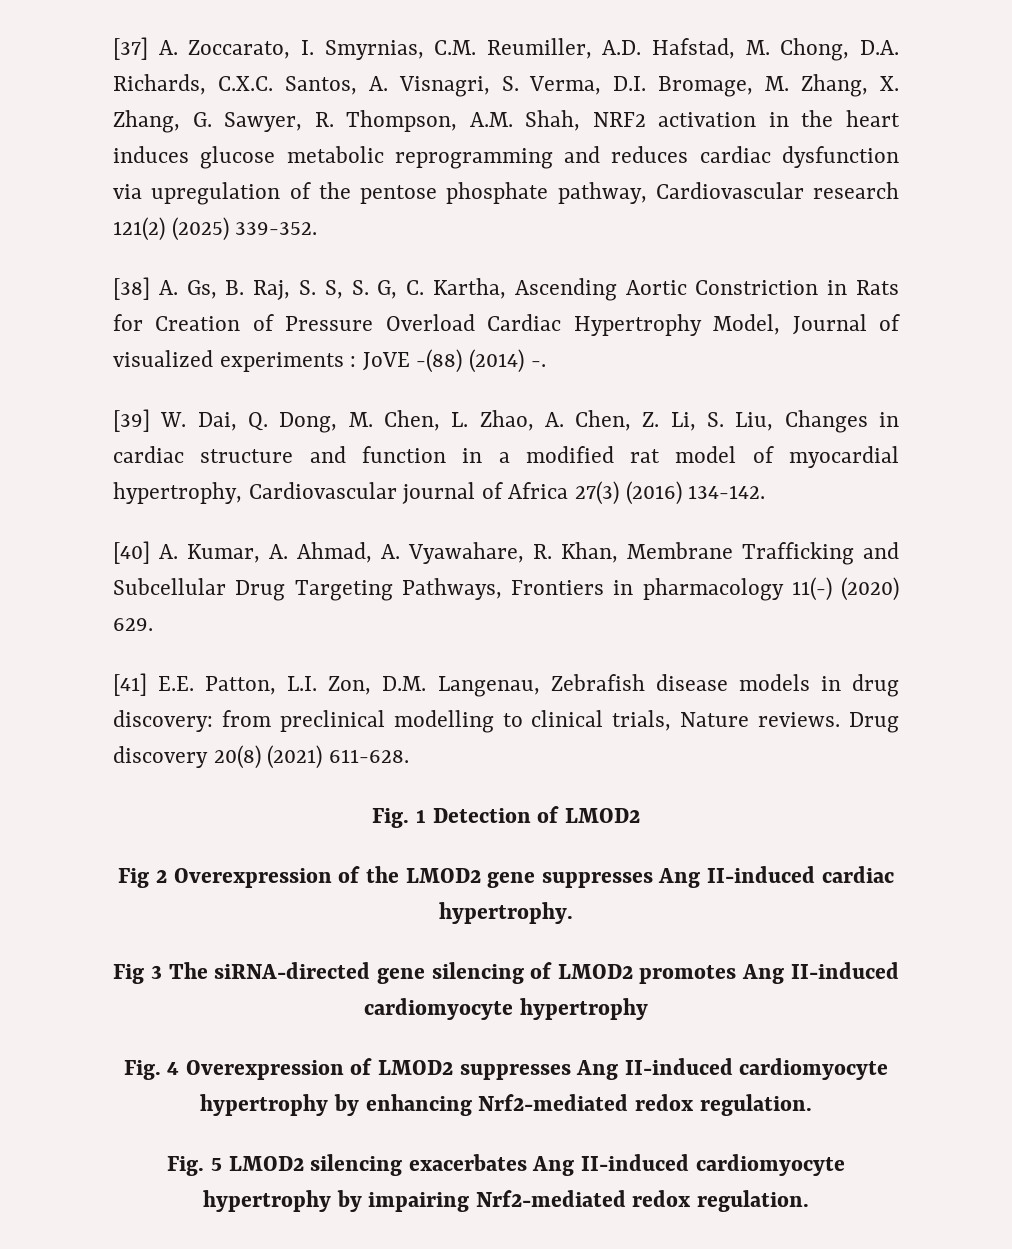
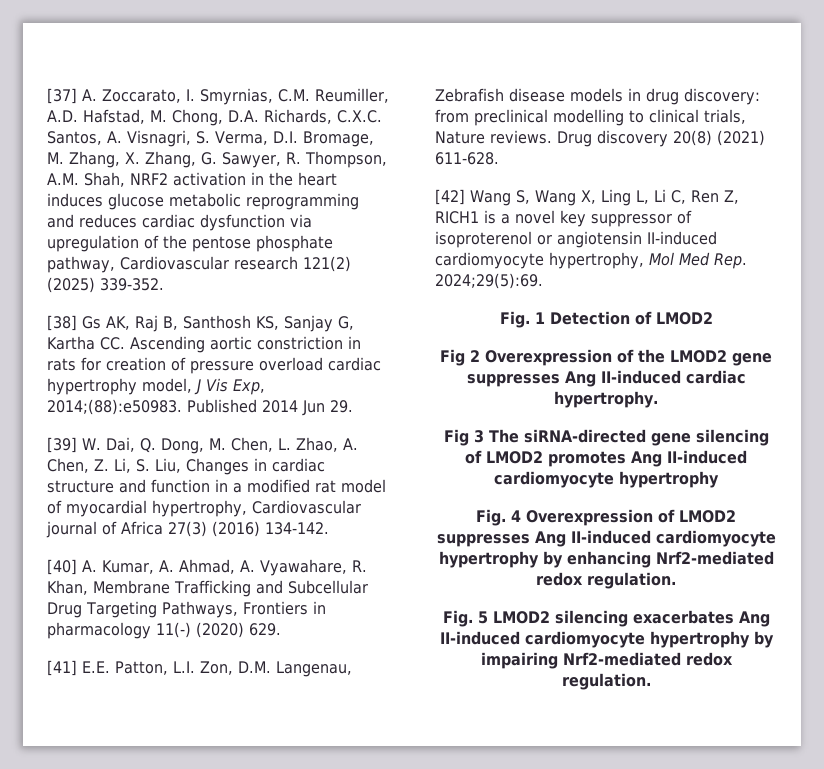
- [38] A. Gs, B. Raj, S. S, S. G, C. Kartha, Ascending Aortic Constriction in Rats for Creation of Pressure Overload Cardiac Hypertrophy Model, Journal of visualized experiments : JoVE -(88) (2014) -.
+ [38] Gs AK, Raj B, Santhosh KS, Sanjay G, Kartha CC. Ascending aortic constriction in rats for creation of pressure overload cardiac hypertrophy model, J Vis Exp, 2014;(88):e50983. Published 2014 Jun 29.
+ [42] Wang S, Wang X, Ling L, Li C, Ren Z, RICH1 is a novel key suppressor of isoproterenol or angiotensin II-induced cardiomyocyte hypertrophy, Mol Med Rep. 2024;29(5):69.

